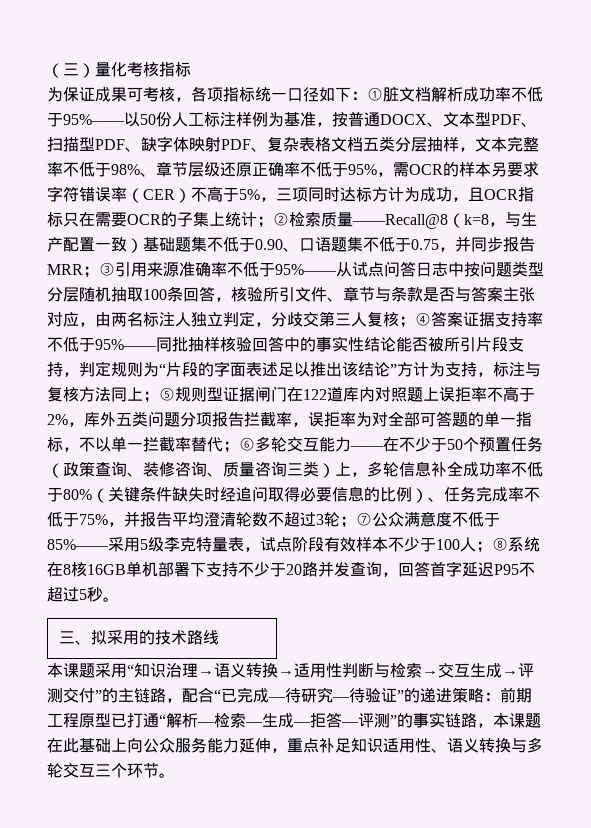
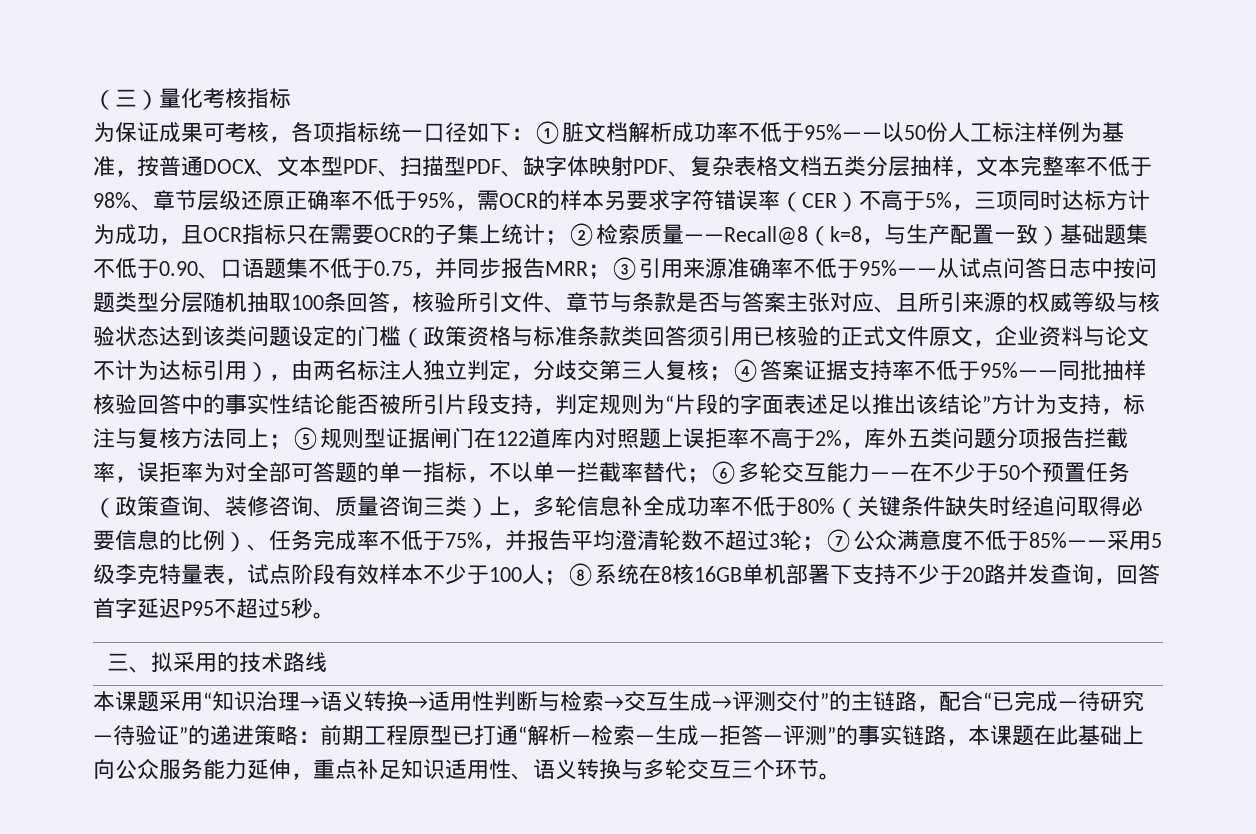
- ③引用来源准确率不低于95%——从试点问答日志中按问题类型分层随机抽取100条回答，核验所引文件、章节与条款是否与答案主张对应，由两名标注人独立判定，分歧交第三人复核；
+ ③引用来源准确率不低于95%——从试点问答日志中按问题类型分层随机抽取100条回答，核验所引文件、章节与条款是否与答案主张对应、且所引来源的权威等级与核验状态达到该类问题设定的门槛（政策资格与标准条款类回答须引用已核验的正式文件原文，企业资料与论文不计为达标引用），由两名标注人独立判定，分歧交第三人复核；

